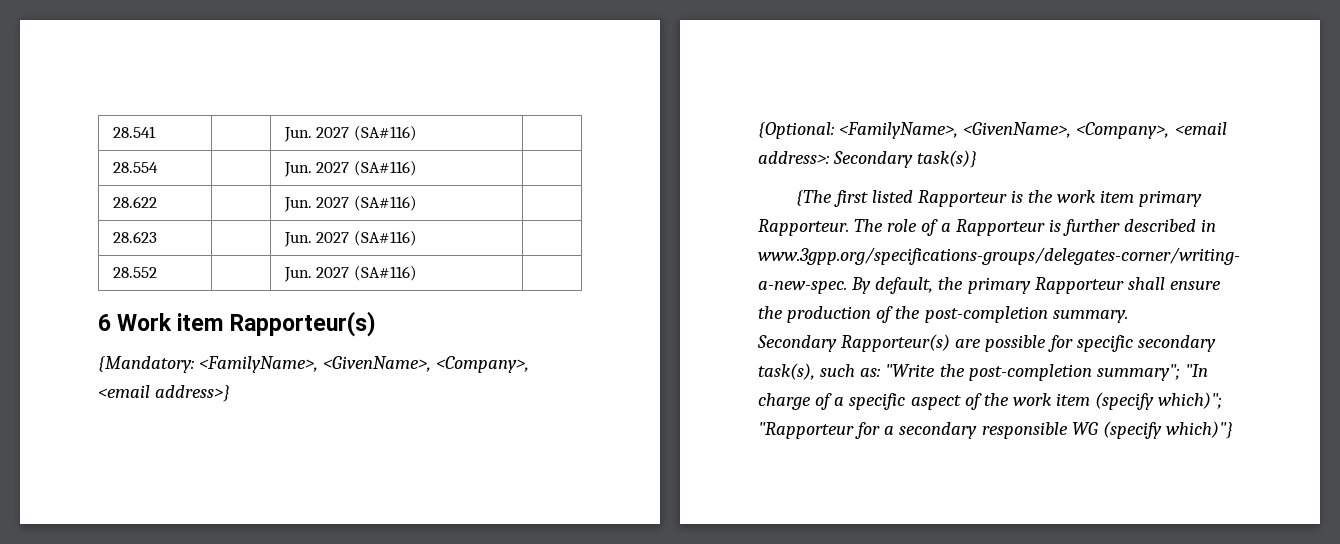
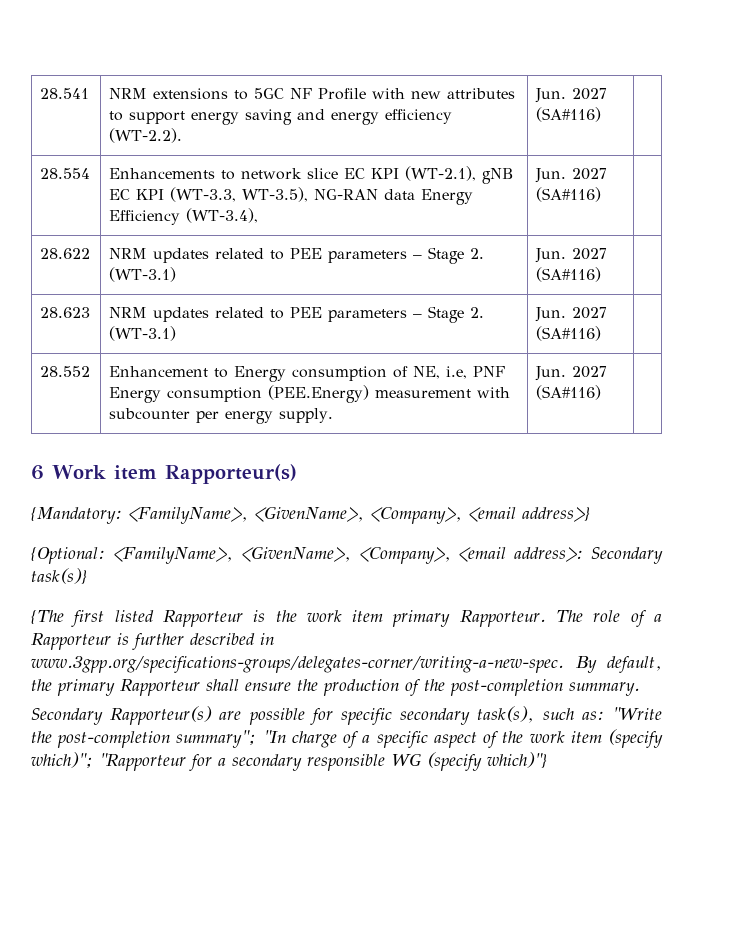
- 28.541 | | Jun. 2027 (SA#116) |
- 28.554 | | Jun. 2027 (SA#116) |
- 28.622 | | Jun. 2027 (SA#116) |
- 28.623 | | Jun. 2027 (SA#116) |
- 28.552 | | Jun. 2027 (SA#116) |
+ 28.541 | NRM extensions to 5GC NF Profile with new attributes to support energy saving and energy efficiency (WT-2.2). | Jun. 2027 (SA#116) |
+ 28.554 | Enhancements to network slice EC KPI (WT-2.1), gNB EC KPI (WT-3.3, WT-3.5), NG-RAN data Energy Efficiency (WT-3.4), | Jun. 2027 (SA#116) |
+ 28.622 | NRM updates related to PEE parameters – Stage 2. (WT-3.1) | Jun. 2027 (SA#116) |
+ 28.623 | NRM updates related to PEE parameters – Stage 2. (WT-3.1) | Jun. 2027 (SA#116) |
+ 28.552 | Enhancement to Energy consumption of NE, i.e, PNF Energy consumption (PEE.Energy) measurement with subcounter per energy supply. | Jun. 2027 (SA#116) |

